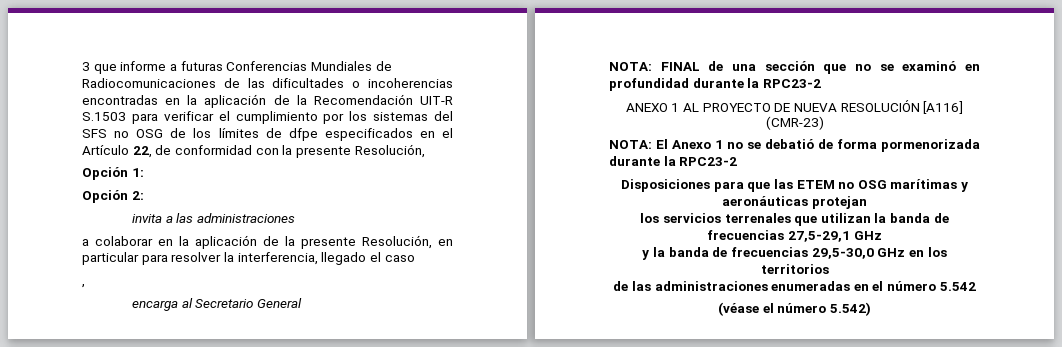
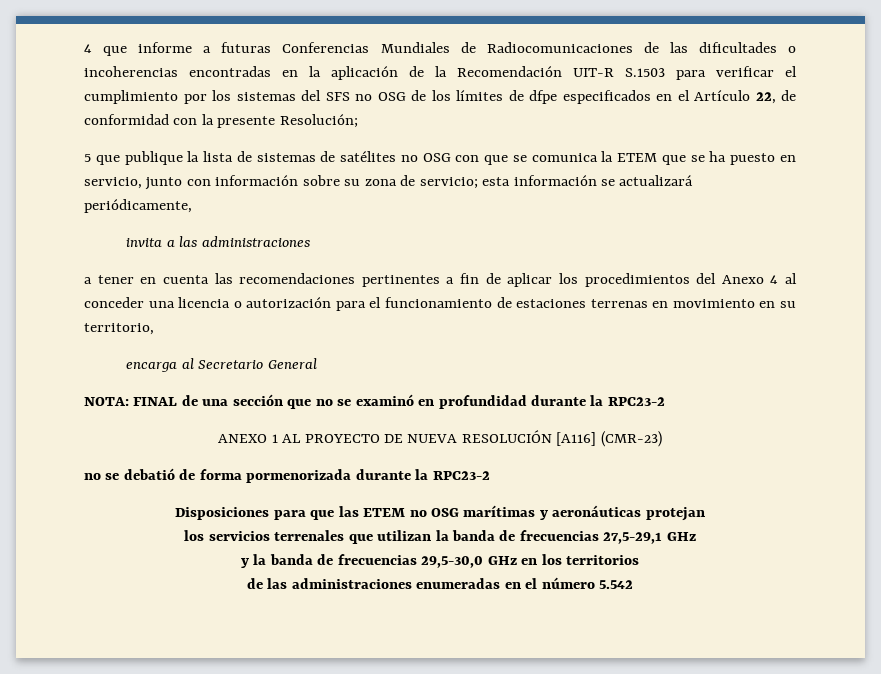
- 3 que informe a futuras Conferencias Mundiales de Radiocomunicaciones de las dificultades o incoherencias encontradas en la aplicación de la Recomendación UIT-R S.1503 para verificar el cumplimiento por los sistemas del SFS no OSG de los límites de dfpe especificados en el Artículo 22, de conformidad con la presente Resolución,
- Opción 1:
- Opción 2:
+ 4 que informe a futuras Conferencias Mundiales de Radiocomunicaciones de las dificultades o incoherencias encontradas en la aplicación de la Recomendación UIT-R S.1503 para verificar el cumplimiento por los sistemas del SFS no OSG de los límites de dfpe especificados en el Artículo 22, de conformidad con la presente Resolución;
+ 5 que publique la lista de sistemas de satélites no OSG con que se comunica la ETEM que se ha puesto en servicio, junto con información sobre su zona de servicio; esta información se actualizará periódicamente,
- a colaborar en la aplicación de la presente Resolución, en particular para resolver la interferencia, llegado el caso
- ,
+ a tener en cuenta las recomendaciones pertinentes a fin de aplicar los procedimientos del Anexo 4 al conceder una licencia o autorización para el funcionamiento de estaciones terrenas en movimiento en su territorio,
- NOTA: El Anexo 1 no se debatió de forma pormenorizada durante la RPC23-2
+ no se debatió de forma pormenorizada durante la RPC23-2
- (véase el número 5.542)

